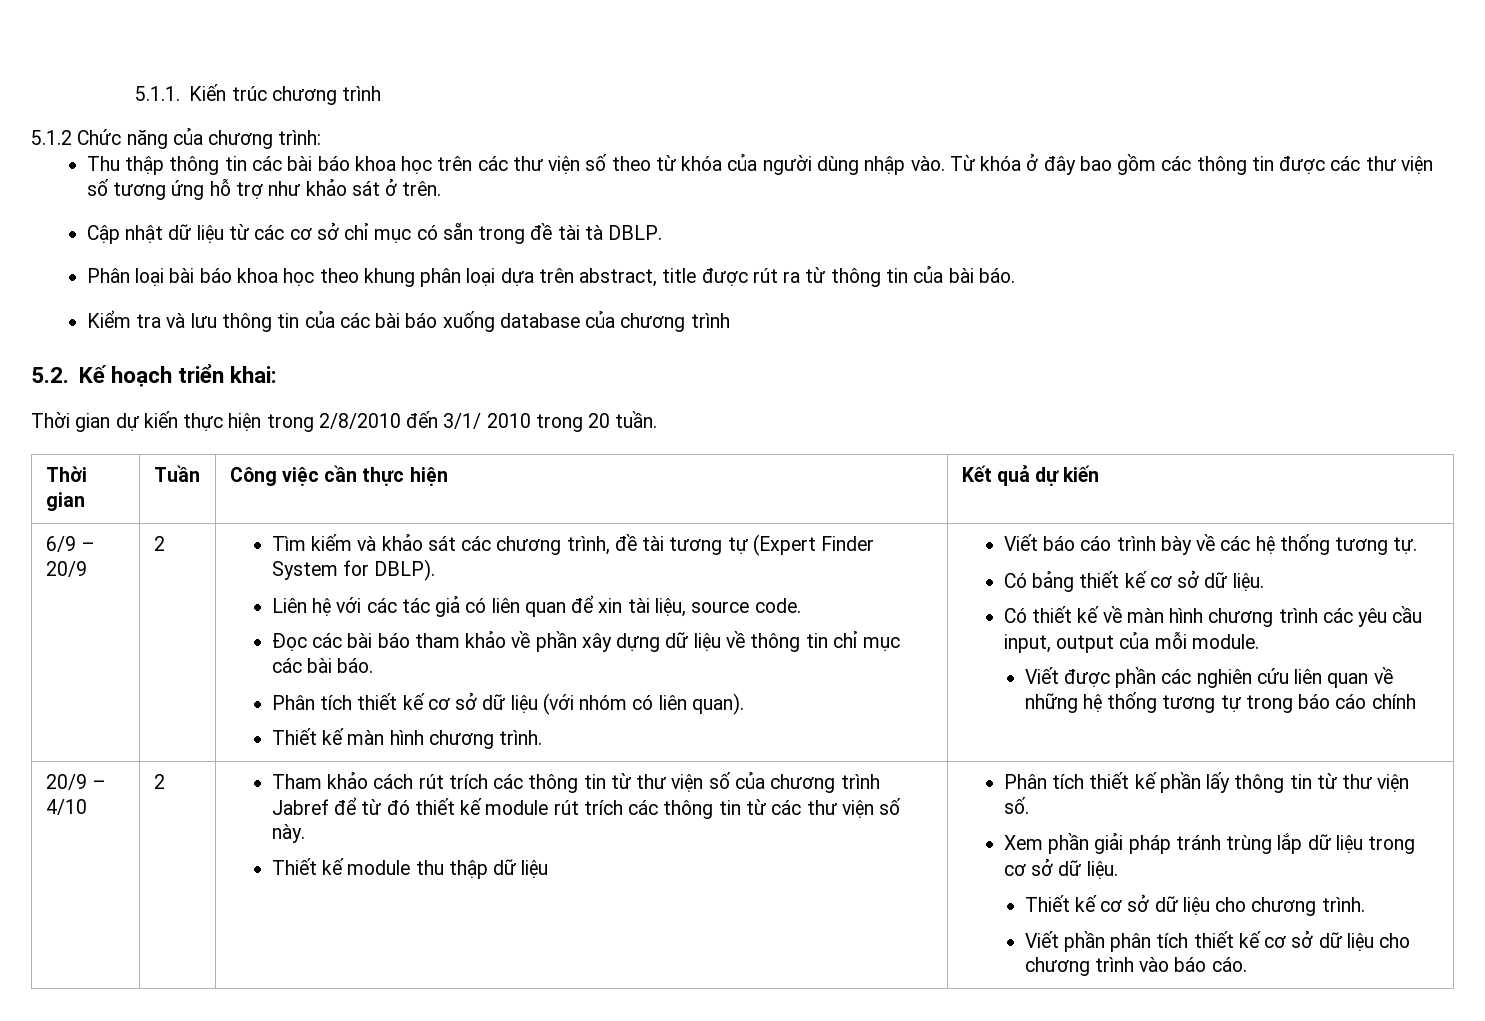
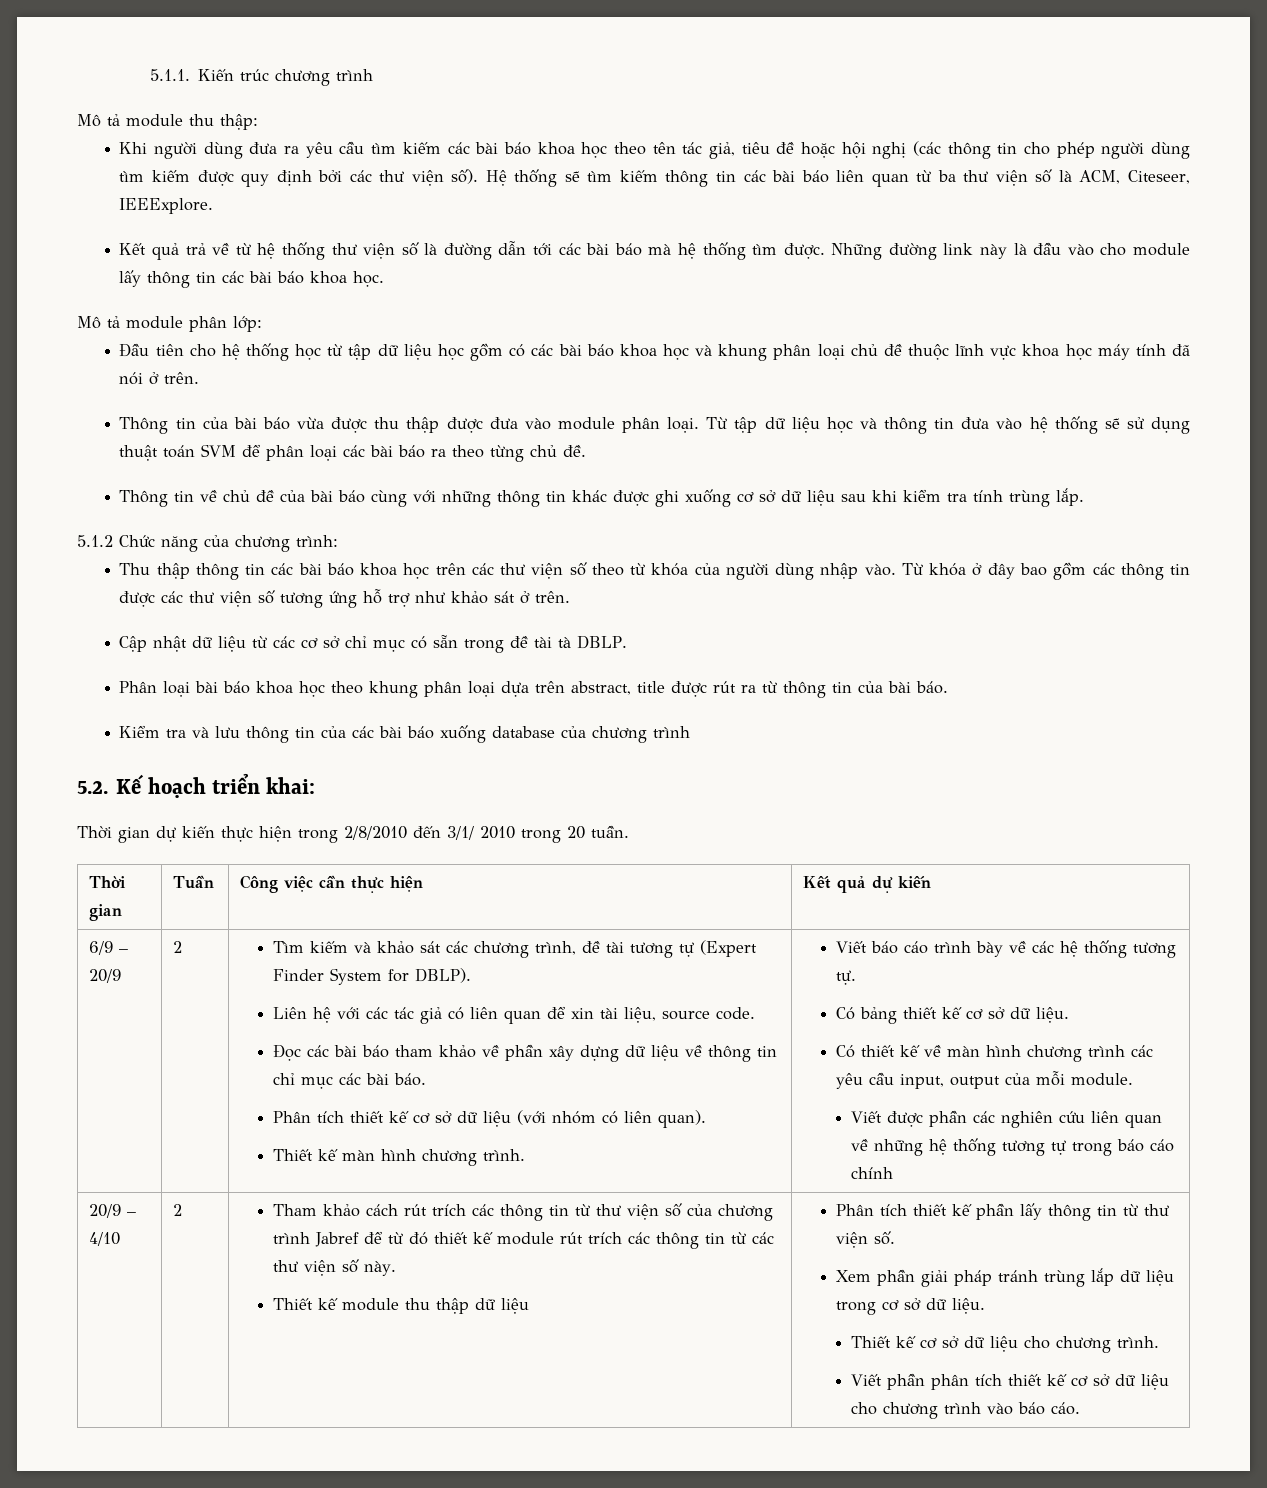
+ Mô tả module thu thập:
+ Khi người dùng đưa ra yêu cầu tìm kiếm các bài báo khoa học theo tên tác giả, tiêu đề hoặc hội nghị (các thông tin cho phép người dùng tìm kiếm được quy định bởi các thư viện số). Hệ thống sẽ tìm kiếm thông tin các bài báo liên quan từ ba thư viện số là ACM, Citeseer, IEEExplore.
+ Kết quả trả về từ hệ thống thư viện số là đường dẫn tới các bài báo mà hệ thống tìm được. Những đường link này là đầu vào cho module lấy thông tin các bài báo khoa học.
+ Mô tả module phân lớp:
+ Đầu tiên cho hệ thống học từ tập dữ liệu học gồm có các bài báo khoa học và khung phân loại chủ đề thuộc lĩnh vực khoa học máy tính đã nói ở trên.
+ Thông tin của bài báo vừa được thu thập được đưa vào module phân loại. Từ tập dữ liệu học và thông tin đưa vào hệ thống sẽ sử dụng thuật toán SVM để phân loại các bài báo ra theo từng chủ đề.
+ Thông tin về chủ đề của bài báo cùng với những thông tin khác được ghi xuống cơ sở dữ liệu sau khi kiểm tra tính trùng lắp.

